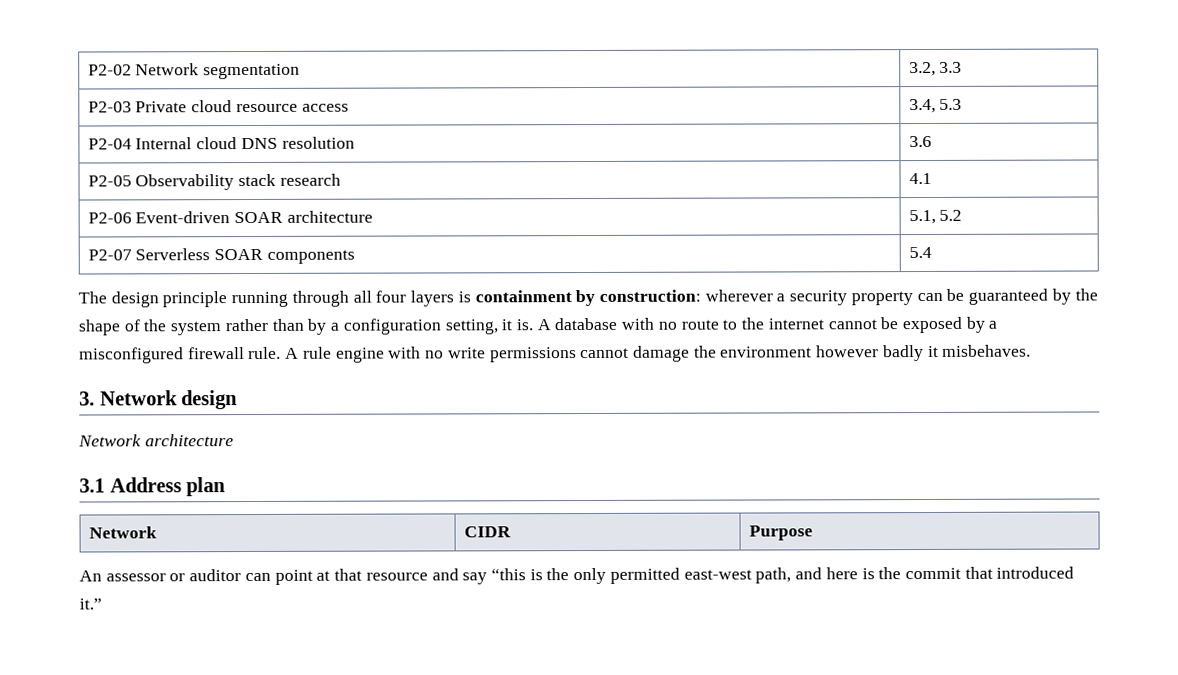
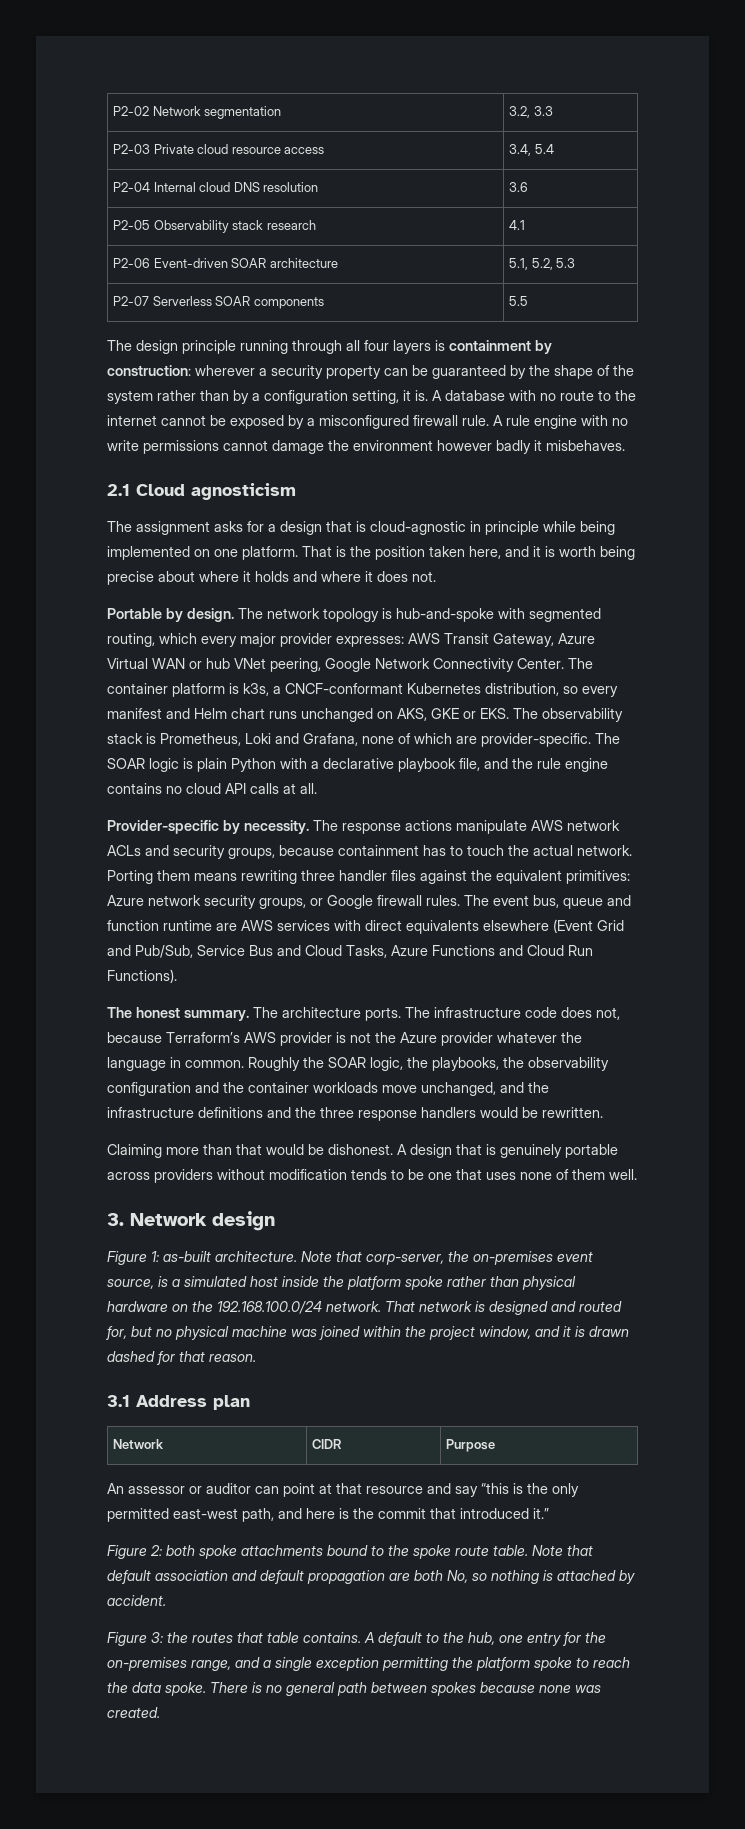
- P2-03 Private cloud resource access | 3.4, 5.3
+ P2-03 Private cloud resource access | 3.4, 5.4
- P2-06 Event-driven SOAR architecture | 5.1, 5.2
+ P2-06 Event-driven SOAR architecture | 5.1, 5.2, 5.3
- P2-07 Serverless SOAR components | 5.4
+ P2-07 Serverless SOAR components | 5.5
+ 2.1 Cloud agnosticism
+ The assignment asks for a design that is cloud-agnostic in principle while being implemented on one platform. That is the position taken here, and it is worth being precise about where it holds and where it does not.
+ Portable by design. The network topology is hub-and-spoke with segmented routing, which every major provider expresses: AWS Transit Gateway, Azure Virtual WAN or hub VNet peering, Google Network Connectivity Center. The container platform is k3s, a CNCF-conformant Kubernetes distribution, so every manifest and Helm chart runs unchanged on AKS, GKE or EKS. The observability stack is Prometheus, Loki and Grafana, none of which are provider-specific. The SOAR logic is plain Python with a declarative playbook file, and the rule engine contains no cloud API calls at all.
+ Provider-specific by necessity. The response actions manipulate AWS network ACLs and security groups, because containment has to touch the actual network. Porting them means rewriting three handler files against the equivalent primitives: Azure network security groups, or Google firewall rules. The event bus, queue and function runtime are AWS services with direct equivalents elsewhere (Event Grid and Pub/Sub, Service Bus and Cloud Tasks, Azure Functions and Cloud Run Functions).
+ The honest summary. The architecture ports. The infrastructure code does not, because Terraform’s AWS provider is not the Azure provider whatever the language in common. Roughly the SOAR logic, the playbooks, the observability configuration and the container workloads move unchanged, and the infrastructure definitions and the three response handlers would be rewritten.
+ Claiming more than that would be dishonest. A design that is genuinely portable across providers without modification tends to be one that uses none of them well.
  3. Network design
- Network architecture
+ Figure 1: as-built architecture. Note that corp-server, the on-premises event source, is a simulated host inside the platform spoke rather than physical hardware on the 192.168.100.0/24 network. That network is designed and routed for, but no physical machine was joined within the project window, and it is drawn dashed for that reason.
+ Figure 2: both spoke attachments bound to the spoke route table. Note that default association and default propagation are both No, so nothing is attached by accident.
+ Figure 3: the routes that table contains. A default to the hub, one entry for the on-premises range, and a single exception permitting the platform spoke to reach the data spoke. There is no general path between spokes because none was created.

